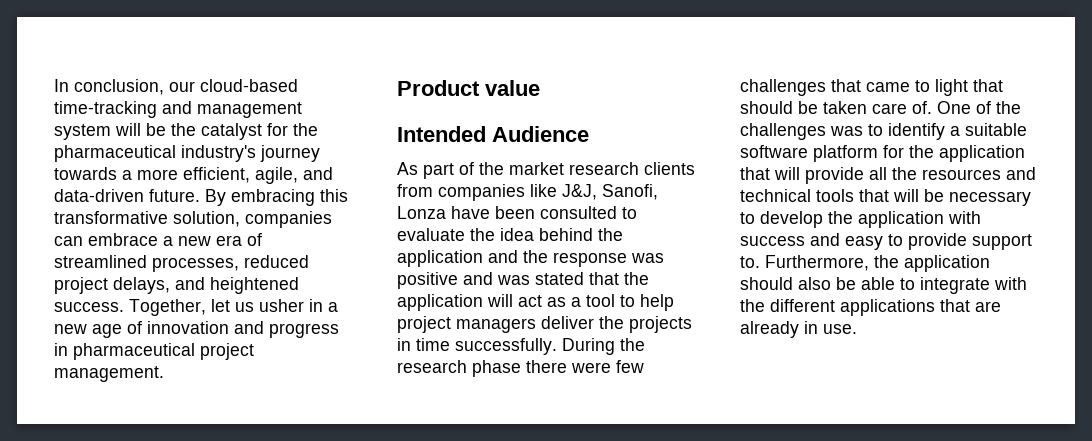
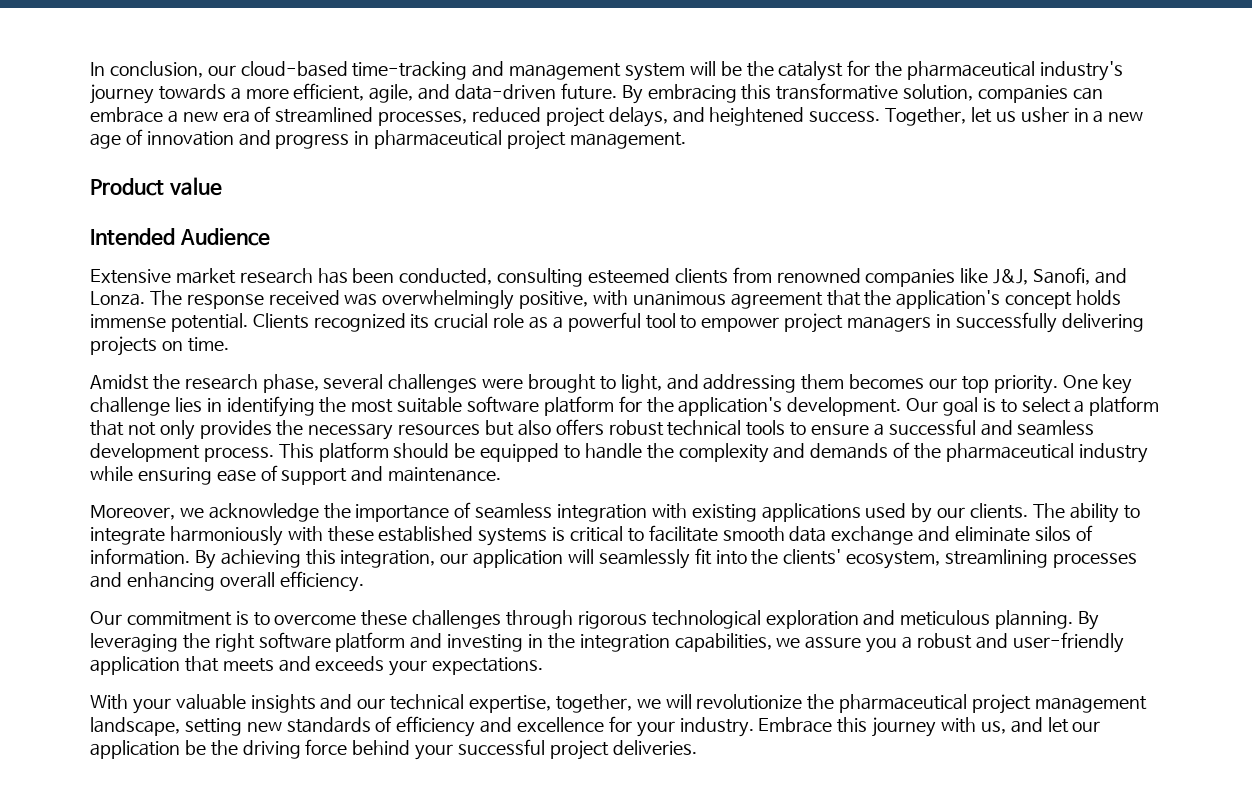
- As part of the market research clients from companies like J&J, Sanofi, Lonza have been consulted to evaluate the idea behind the application and the response was positive and was stated that the application will act as a tool to help project managers deliver the projects in time successfully. During the research phase there were few challenges that came to light that should be taken care of. One of the challenges was to identify a suitable software platform for the application that will provide all the resources and technical tools that will be necessary to develop the application with success and easy to provide support to. Furthermore, the application should also be able to integrate with the different applications that are already in use.
+ Extensive market research has been conducted, consulting esteemed clients from renowned companies like J&J, Sanofi, and Lonza. The response received was overwhelmingly positive, with unanimous agreement that the application's concept holds immense potential. Clients recognized its crucial role as a powerful tool to empower project managers in successfully delivering projects on time.
+ Amidst the research phase, several challenges were brought to light, and addressing them becomes our top priority. One key challenge lies in identifying the most suitable software platform for the application's development. Our goal is to select a platform that not only provides the necessary resources but also offers robust technical tools to ensure a successful and seamless development process. This platform should be equipped to handle the complexity and demands of the pharmaceutical industry while ensuring ease of support and maintenance.
+ Moreover, we acknowledge the importance of seamless integration with existing applications used by our clients. The ability to integrate harmoniously with these established systems is critical to facilitate smooth data exchange and eliminate silos of information. By achieving this integration, our application will seamlessly fit into the clients' ecosystem, streamlining processes and enhancing overall efficiency.
+ Our commitment is to overcome these challenges through rigorous technological exploration and meticulous planning. By leveraging the right software platform and investing in the integration capabilities, we assure you a robust and user-friendly application that meets and exceeds your expectations.
+ With your valuable insights and our technical expertise, together, we will revolutionize the pharmaceutical project management landscape, setting new standards of efficiency and excellence for your industry. Embrace this journey with us, and let our application be the driving force behind your successful project deliveries.

